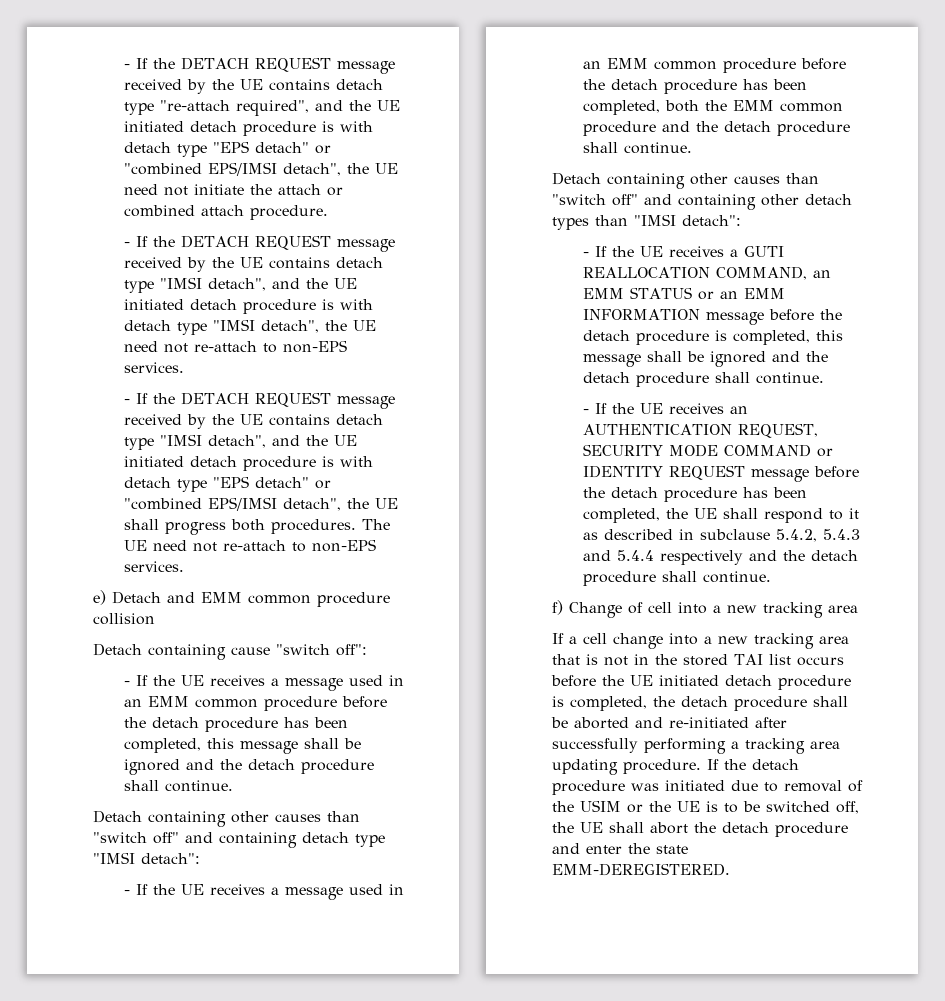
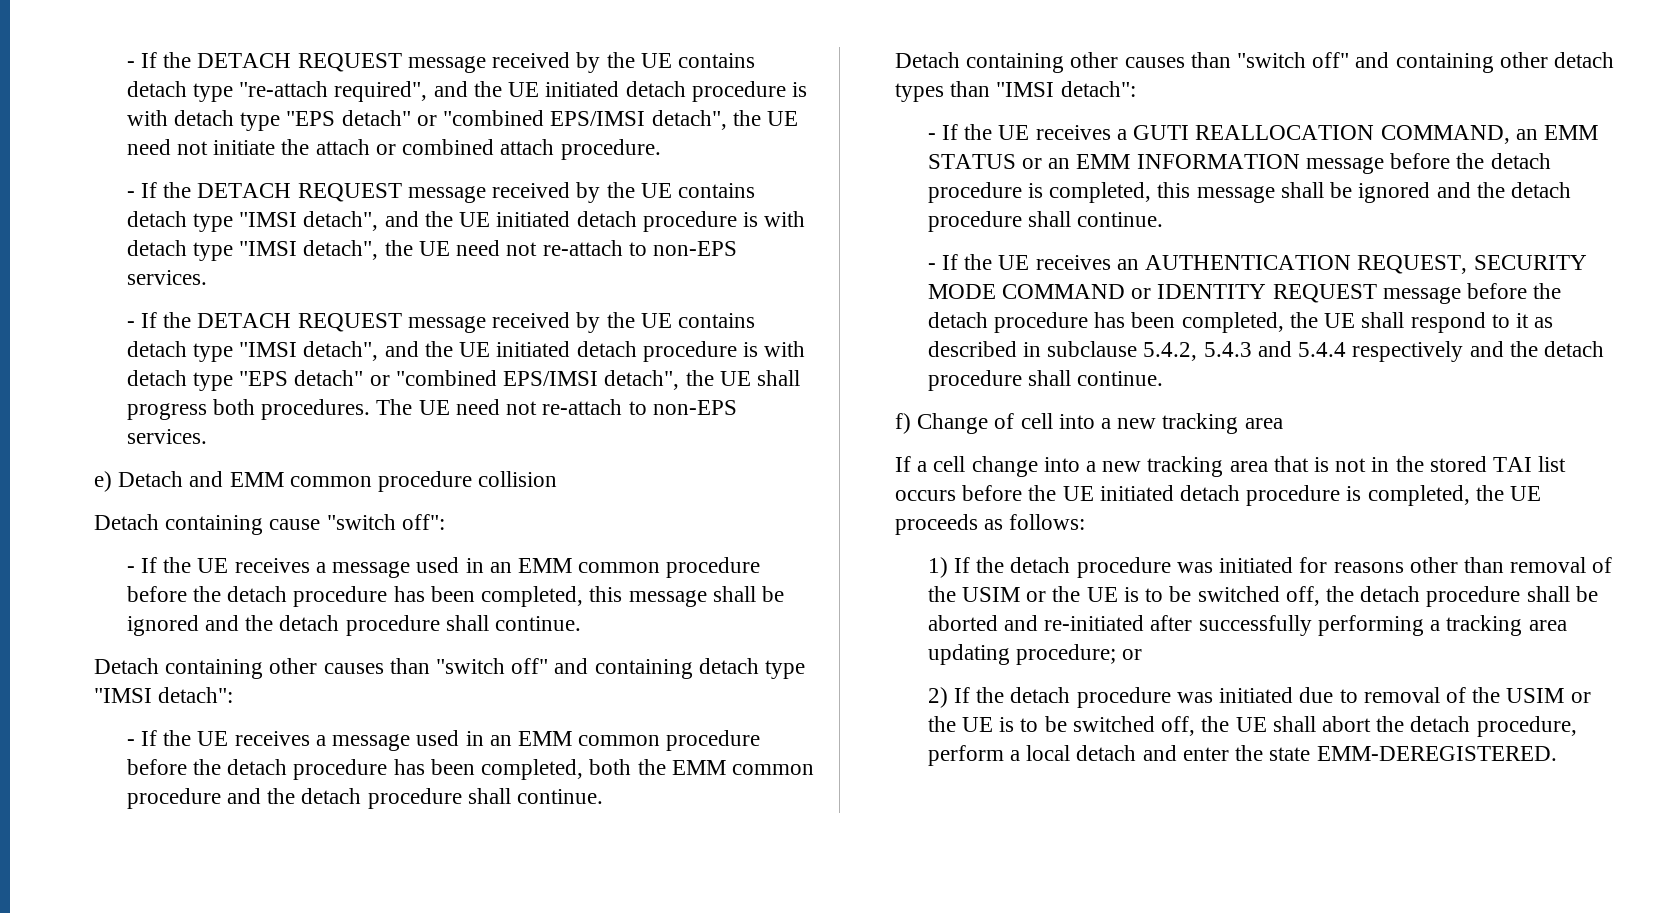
- If a cell change into a new tracking area that is not in the stored TAI list occurs before the UE initiated detach procedure is completed, the detach procedure shall be aborted and re-initiated after successfully performing a tracking area updating procedure. If the detach procedure was initiated due to removal of the USIM or the UE is to be switched off, the UE shall abort the detach procedure and enter the state EMM-DEREGISTERED.
+ If a cell change into a new tracking area that is not in the stored TAI list occurs before the UE initiated detach procedure is completed, the UE proceeds as follows:
+ 1) If the detach procedure was initiated for reasons other than removal of the USIM or the UE is to be switched off, the detach procedure shall be aborted and re-initiated after successfully performing a tracking area updating procedure; or
+ 2) If the detach procedure was initiated due to removal of the USIM or the UE is to be switched off, the UE shall abort the detach procedure, perform a local detach and enter the state EMM-DEREGISTERED.

